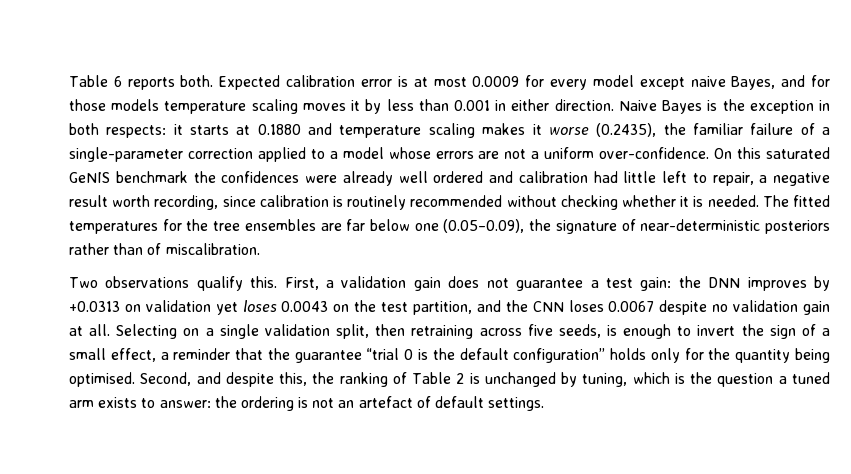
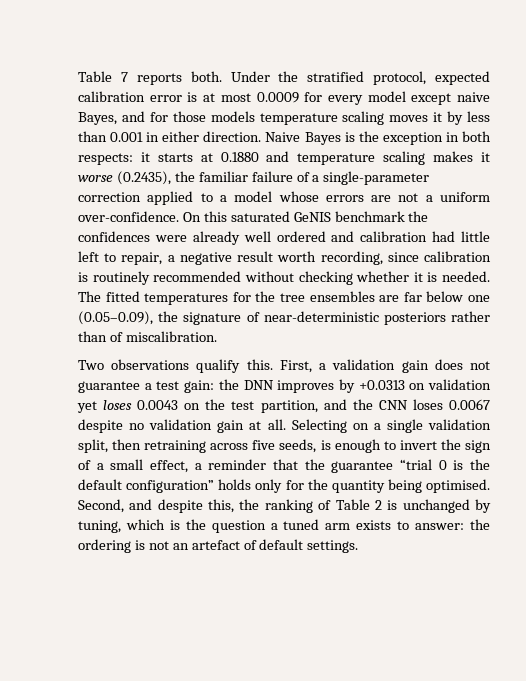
- Table 6 reports both.
+ Table 7 reports both.
- Expected calibration error is at most 0.0009 for every model except naive Bayes, and for those models temperature scaling moves it by less than 0.001 in either direction.
+ Under the stratified protocol, expected calibration error is at most 0.0009 for every model except naive Bayes, and for those models temperature scaling moves it by less than 0.001 in either direction.

